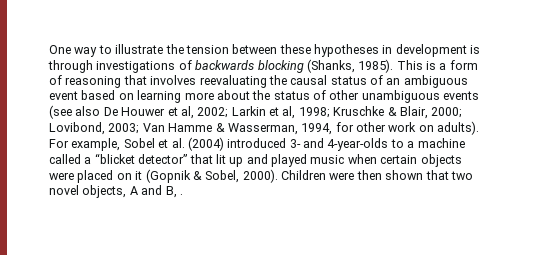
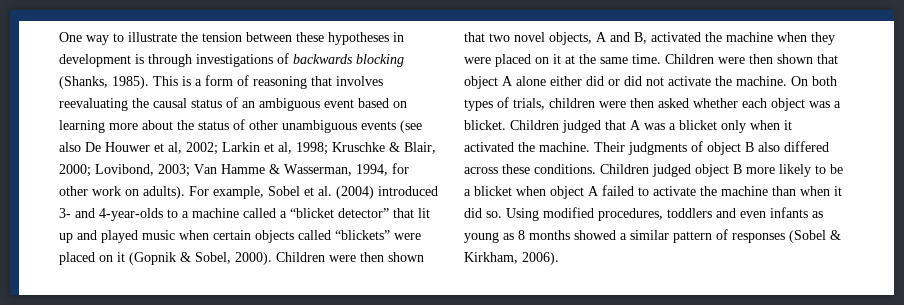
- For example, Sobel et al. (2004) introduced 3- and 4-year-olds to a machine called a “blicket detector” that lit up and played music when certain objects were placed on it (Gopnik & Sobel, 2000).
+ For example, Sobel et al. (2004) introduced 3- and 4-year-olds to a machine called a “blicket detector” that lit up and played music when certain objects called “blickets” were placed on it (Gopnik & Sobel, 2000).
- Children were then shown that two novel objects, A and B, .
+ Children were then shown that two novel objects, A and B, activated the machine when they were placed on it at the same time. Children were then shown that object A alone either did or did not activate the machine. On both types of trials, children were then asked whether each object was a blicket. Children judged that A was a blicket only when it activated the machine. Their judgments of object B also differed across these conditions. Children judged object B more likely to be a blicket when object A failed to activate the machine than when it did so. Using modified procedures, toddlers and even infants as young as 8 months showed a similar pattern of responses (Sobel & Kirkham, 2006).

